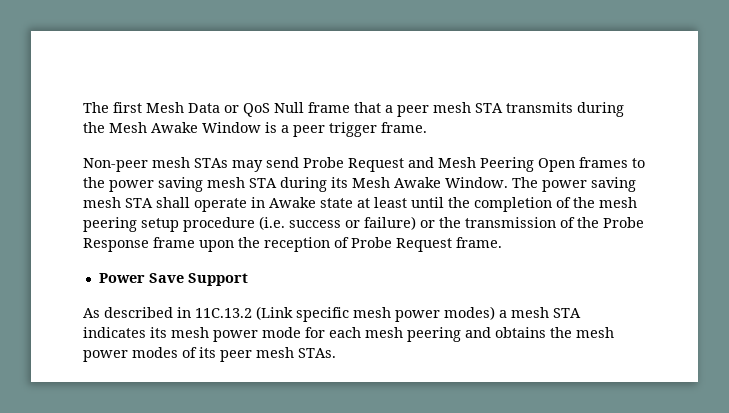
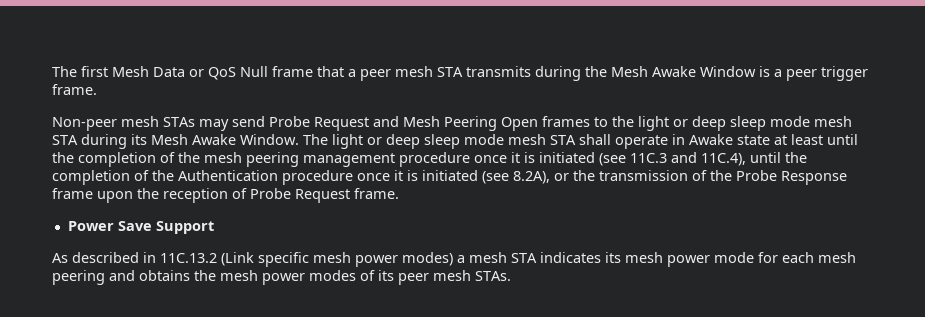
- Non-peer mesh STAs may send Probe Request and Mesh Peering Open frames to the power saving mesh STA during its Mesh Awake Window.
+ Non-peer mesh STAs may send Probe Request and Mesh Peering Open frames to the light or deep sleep mode mesh STA during its Mesh Awake Window.
- The power saving mesh STA shall operate in Awake state at least until the completion of the mesh peering setup procedure (i.e. success or failure) or the transmission of the Probe Response frame upon the reception of Probe Request frame.
+ The light or deep sleep mode mesh STA shall operate in Awake state at least until the completion of the mesh peering management procedure once it is initiated (see 11C.3 and 11C.4), until the completion of the Authentication procedure once it is initiated (see 8.2A), or the transmission of the Probe Response frame upon the reception of Probe Request frame.

